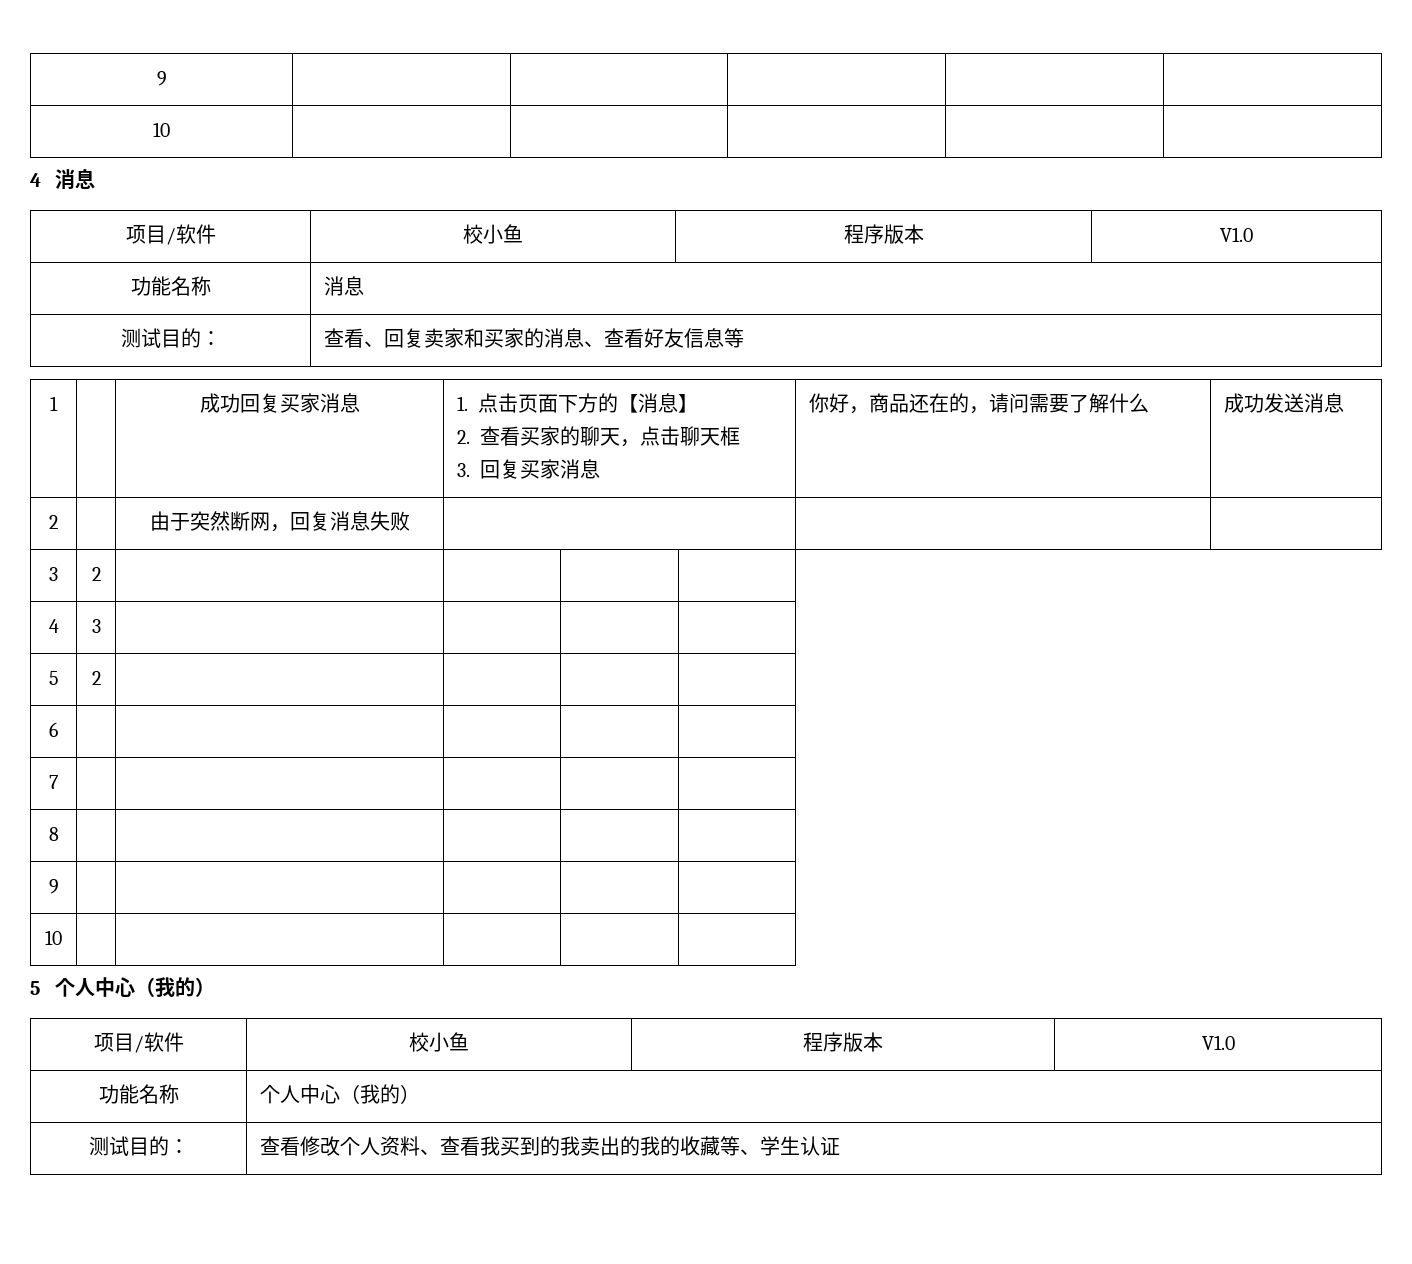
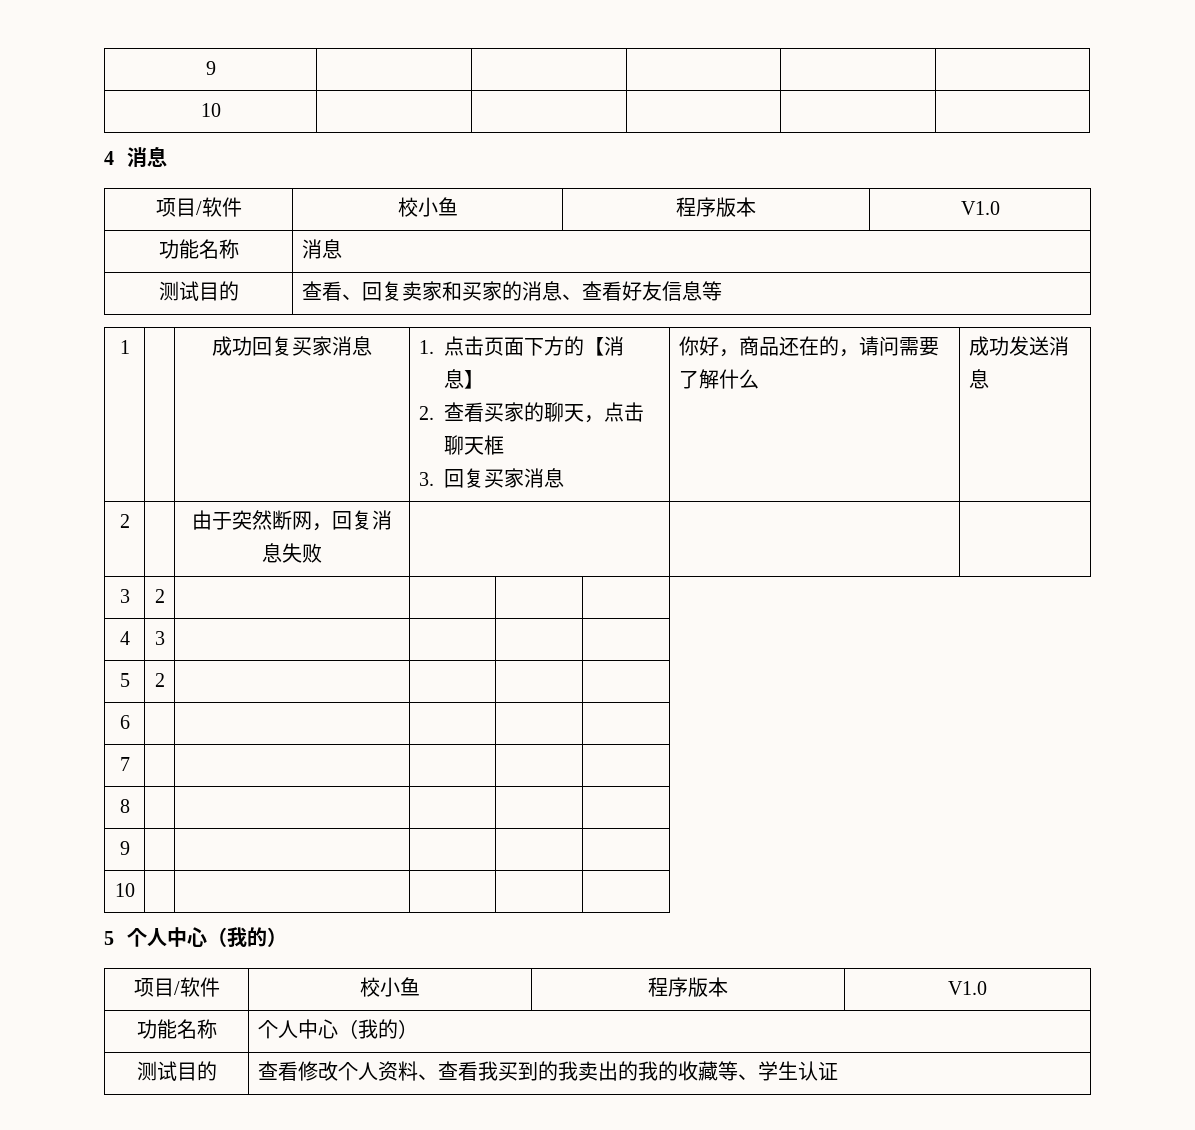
- 测试目的： | 查看、回复卖家和买家的消息、查看好友信息等
+ 测试目的 | 查看、回复卖家和买家的消息、查看好友信息等
- 测试目的： | 查看修改个人资料、查看我买到的我卖出的我的收藏等、学生认证
+ 测试目的 | 查看修改个人资料、查看我买到的我卖出的我的收藏等、学生认证

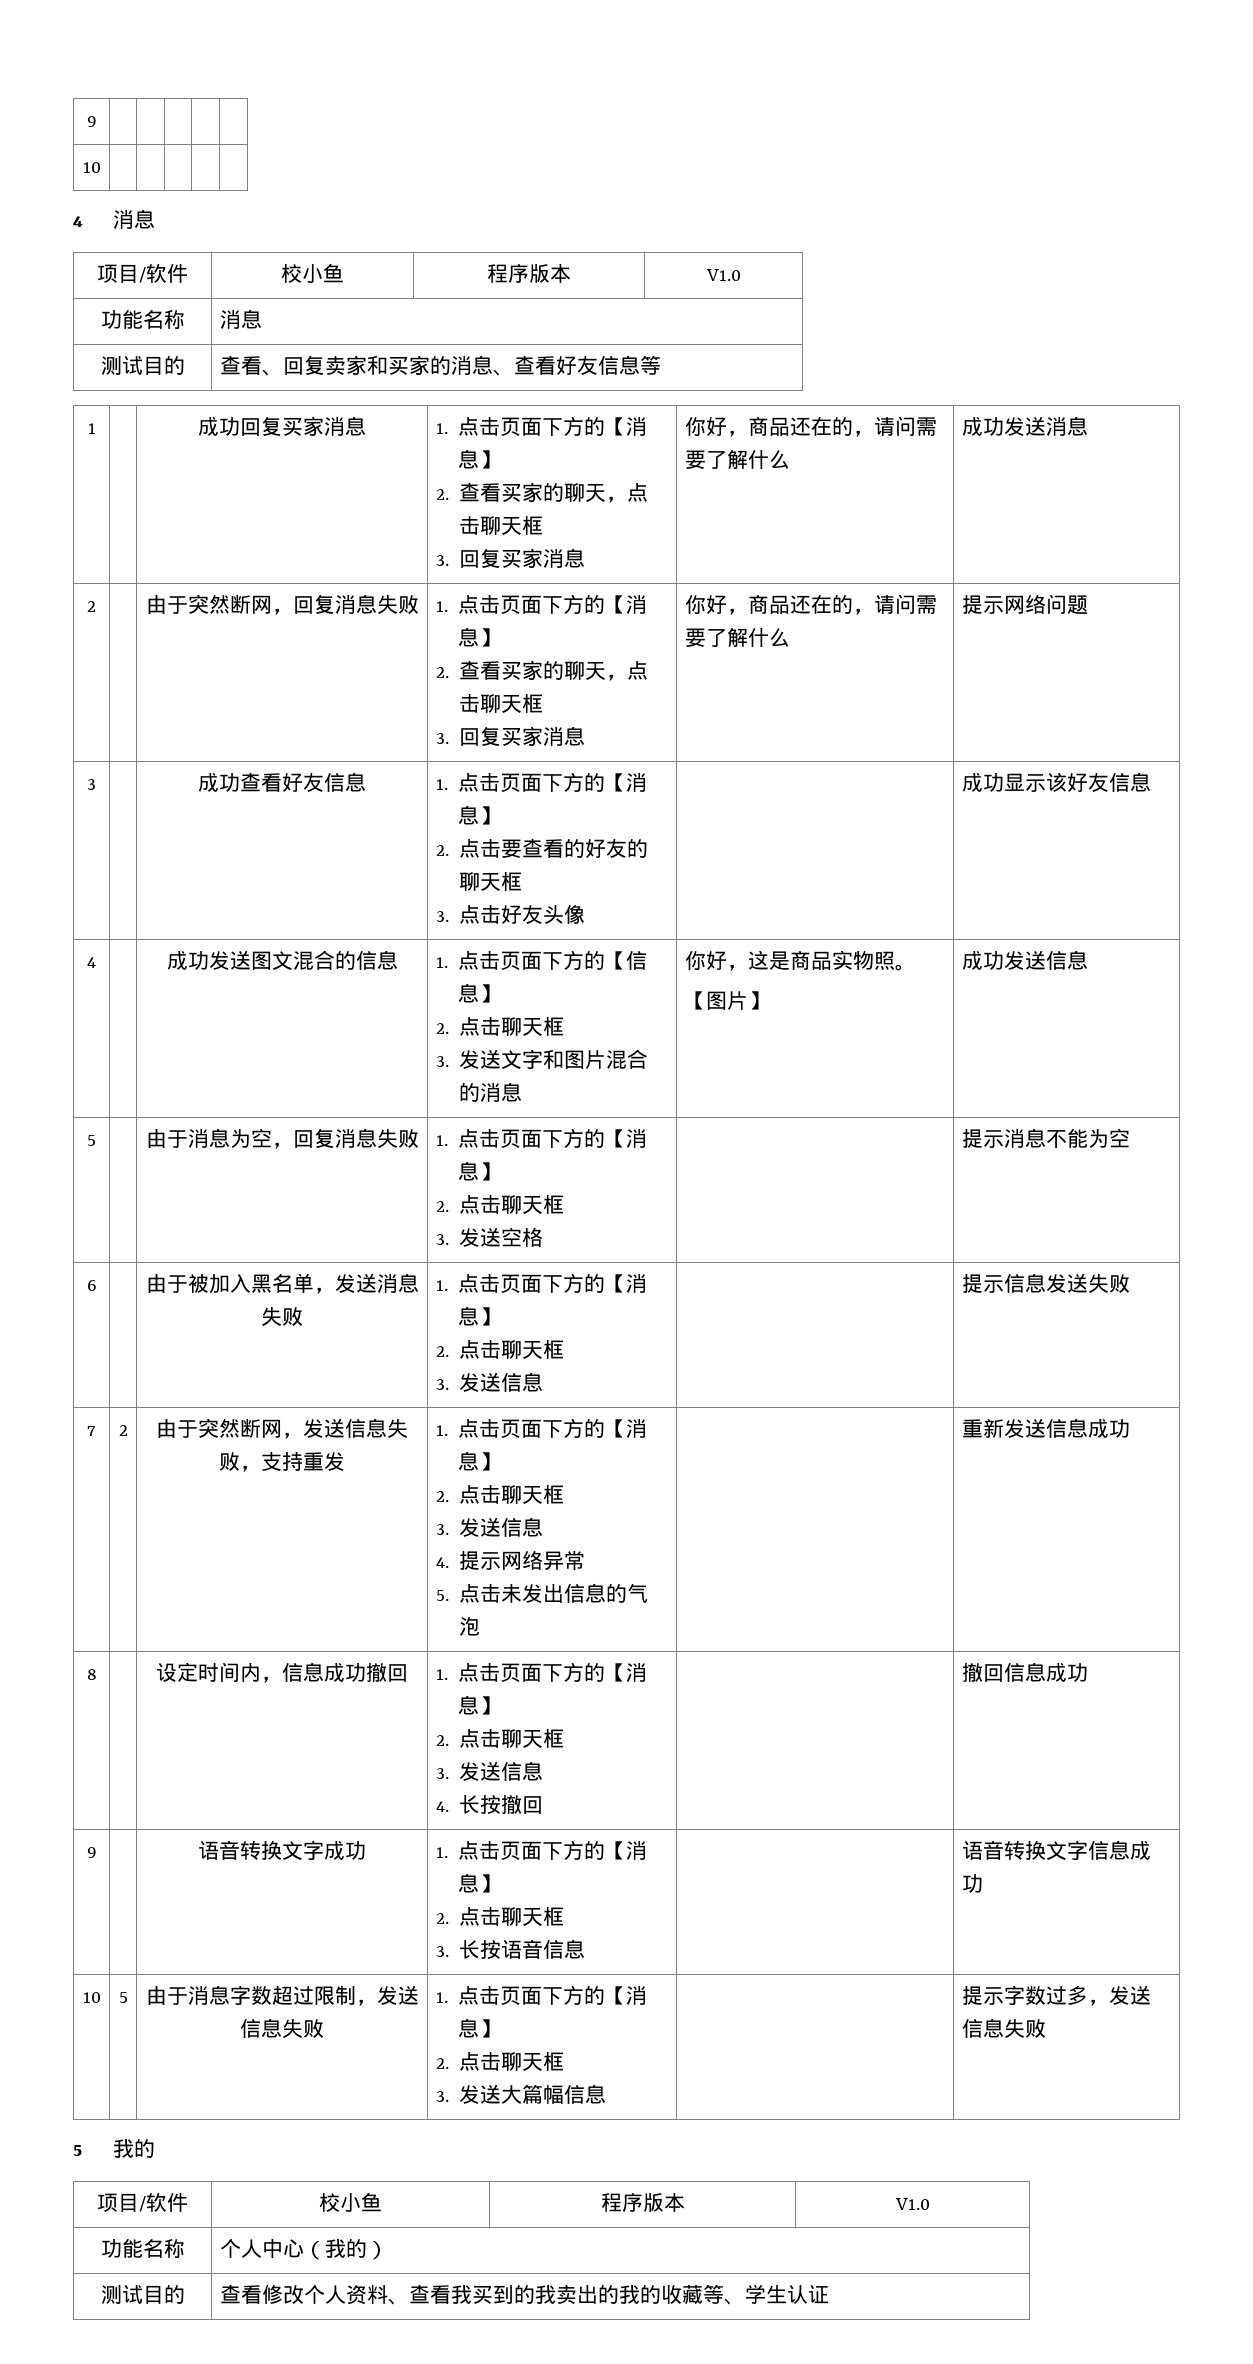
- 2 | | 由于突然断网，回复消息失败 | | |
- 3 | 2 | | | |
- 4 | 3 | | | |
- 5 | 2 | | | |
- 6 | | | | |
- 7 | | | | |
- 8 | | | | |
- 9 | | | | |
- 10 | | | | |
- 5个人中心（我的）
+ 2 | | 由于突然断网，回复消息失败 | 1.点击页面下方的【消息】
+ 2.查看买家的聊天，点击聊天框
+ 3.回复买家消息 | 你好，商品还在的，请问需要了解什么 | 提示网络问题
+ 3 | | 成功查看好友信息 | 1.点击页面下方的【消息】
+ 2.点击要查看的好友的聊天框
+ 3.点击好友头像 | | 成功显示该好友信息
+ 4 | | 成功发送图文混合的信息 | 1.点击页面下方的【信息】
+ 2.点击聊天框
+ 3.发送文字和图片混合的消息 | 你好，这是商品实物照。
+ 【图片】 | 成功发送信息
+ 5 | | 由于消息为空，回复消息失败 | 1.点击页面下方的【消息】
+ 2.点击聊天框
+ 3.发送空格 | | 提示消息不能为空
+ 6 | | 由于被加入黑名单，发送消息失败 | 1.点击页面下方的【消息】
+ 2.点击聊天框
+ 3.发送信息 | | 提示信息发送失败
+ 7 | 2 | 由于突然断网，发送信息失败，支持重发 | 1.点击页面下方的【消息】
+ 2.点击聊天框
+ 3.发送信息
+ 4.提示网络异常
+ 5.点击未发出信息的气泡 | | 重新发送信息成功
+ 8 | | 设定时间内，信息成功撤回 | 1.点击页面下方的【消息】
+ 2.点击聊天框
+ 3.发送信息
+ 4.长按撤回 | | 撤回信息成功
+ 9 | | 语音转换文字成功 | 1.点击页面下方的【消息】
+ 2.点击聊天框
+ 3.长按语音信息 | | 语音转换文字信息成功
+ 10 | 5 | 由于消息字数超过限制，发送信息失败 | 1.点击页面下方的【消息】
+ 2.点击聊天框
+ 3.发送大篇幅信息 | | 提示字数过多，发送信息失败
+ 5我的

